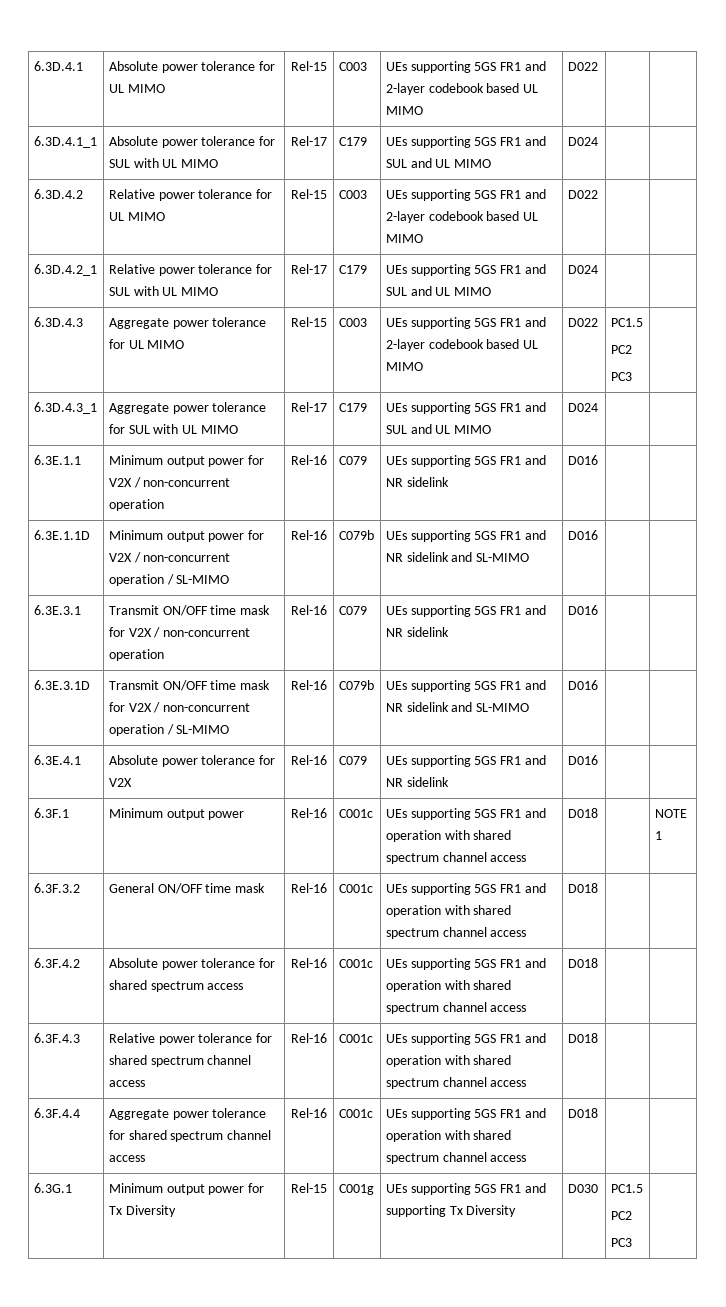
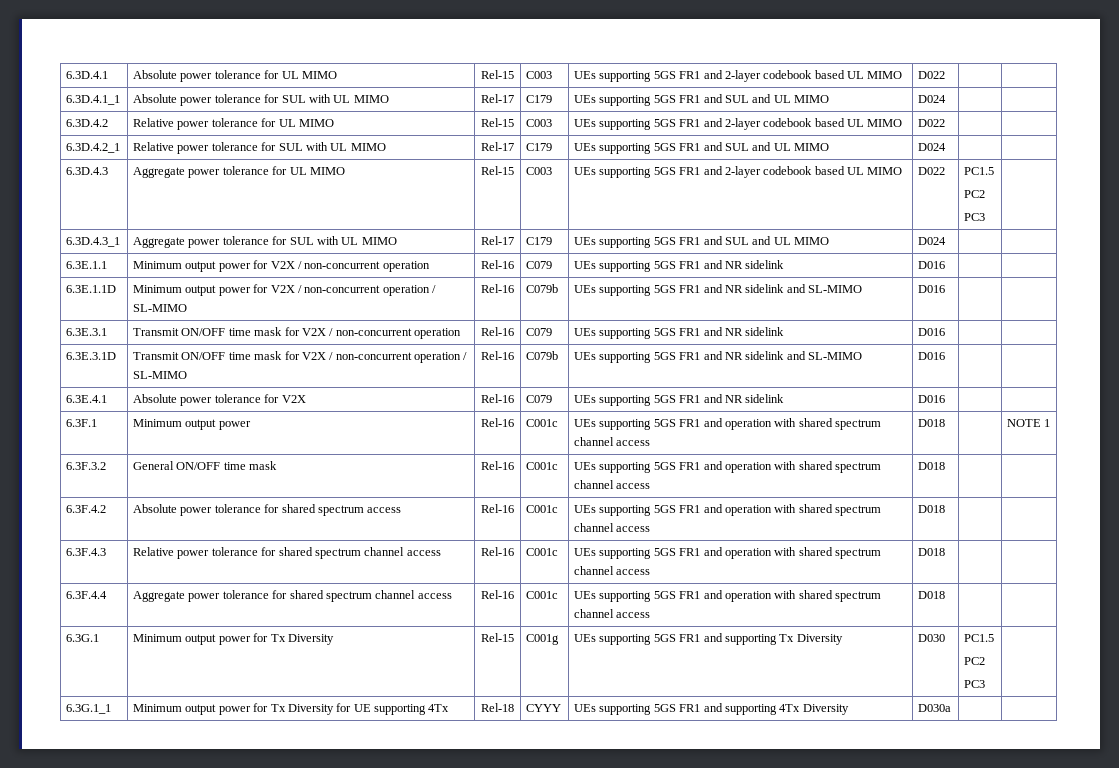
+ 6.3G.1_1 | Minimum output power for Tx Diversity for UE supporting 4Tx | Rel-18 | CYYY | UEs supporting 5GS FR1 and supporting 4Tx Diversity | D030a | |

